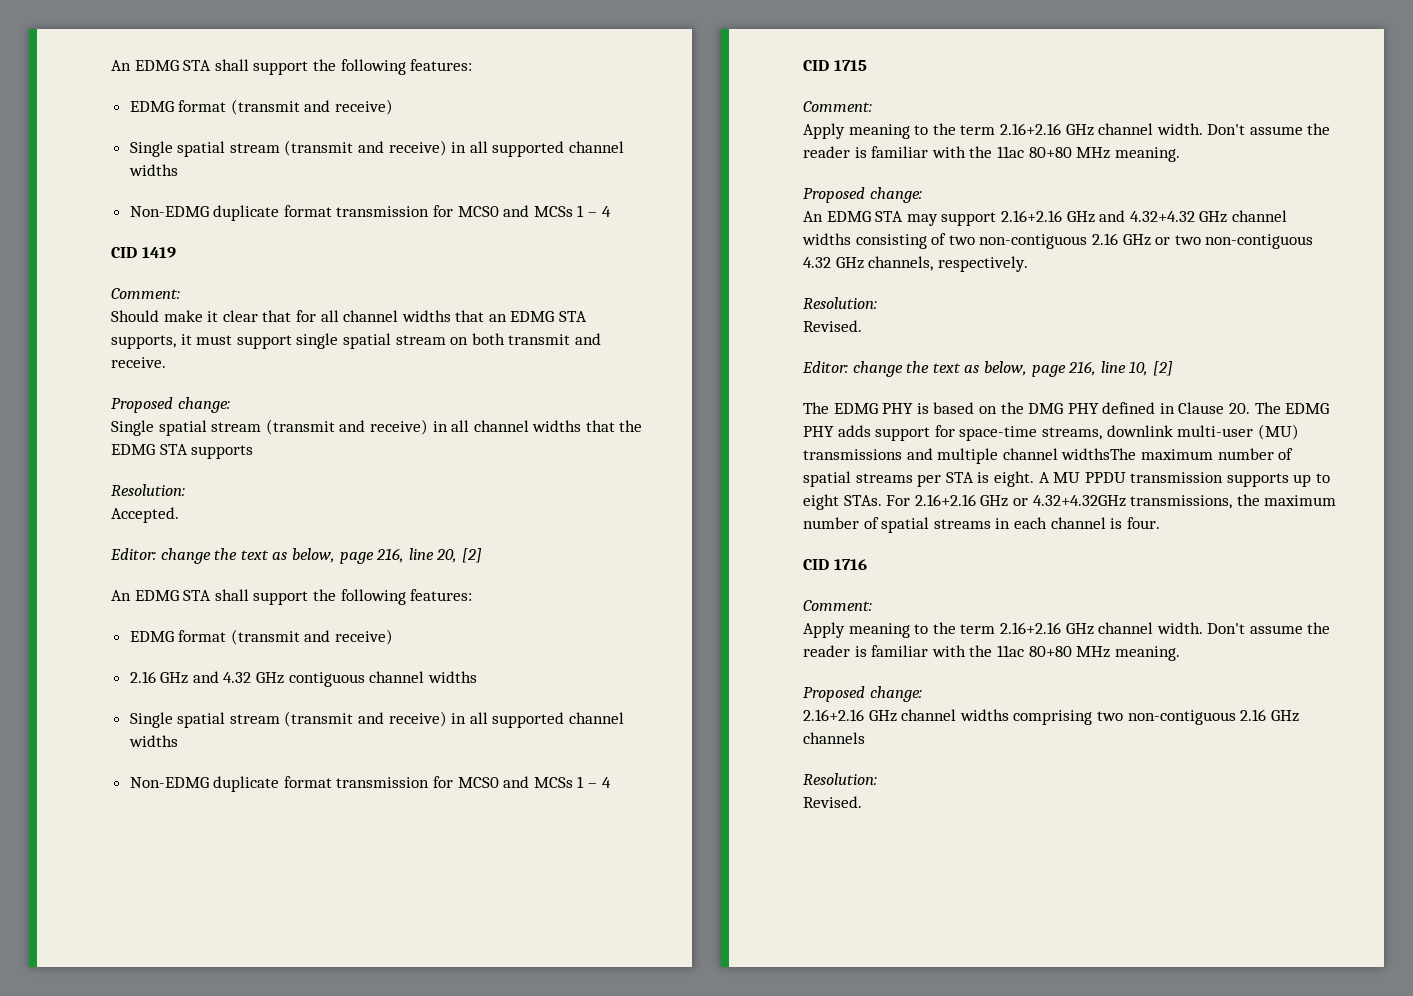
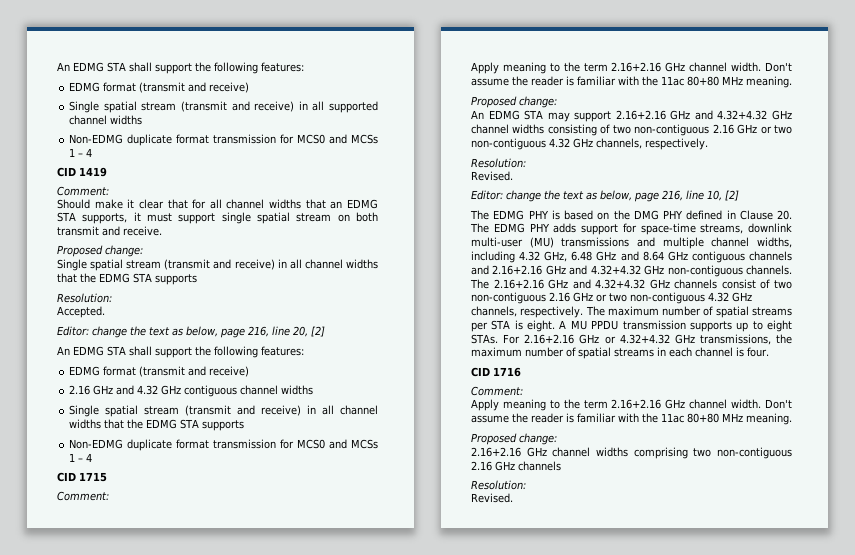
  2.16 GHz and 4.32 GHz contiguous channel widths
- Single spatial stream (transmit and receive) in all supported channel widths
+ Single spatial stream (transmit and receive) in all channel widths that the EDMG STA supports
- The EDMG PHY is based on the DMG PHY defined in Clause 20. The EDMG PHY adds support for space-time streams, downlink multi-user (MU) transmissions and multiple channel widthsThe maximum number of spatial streams per STA is eight.
+ The EDMG PHY is based on the DMG PHY defined in Clause 20. The EDMG PHY adds support for space-time streams, downlink multi-user (MU) transmissions and multiple channel widths, including 4.32 GHz, 6.48 GHz and 8.64 GHz contiguous channels and 2.16+2.16 GHz and 4.32+4.32 GHz non-contiguous channels. The 2.16+2.16 GHz and 4.32+4.32 GHz channels consist of two non-contiguous 2.16 GHz or two non-contiguous 4.32 GHz channels, respectively. The maximum number of spatial streams per STA is eight.
- For 2.16+2.16 GHz or 4.32+4.32GHz transmissions, the maximum number of spatial streams in each channel is four.
+ For 2.16+2.16 GHz or 4.32+4.32 GHz transmissions, the maximum number of spatial streams in each channel is four.

